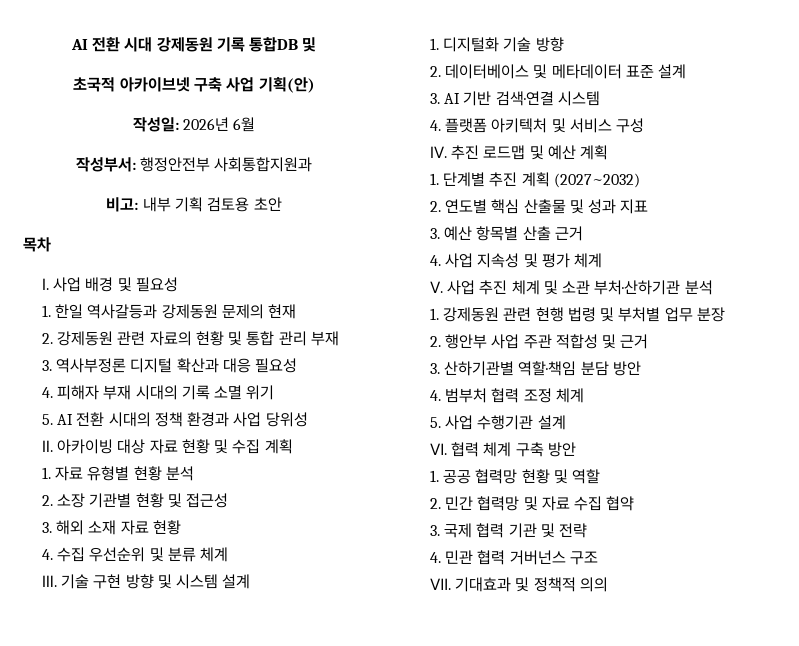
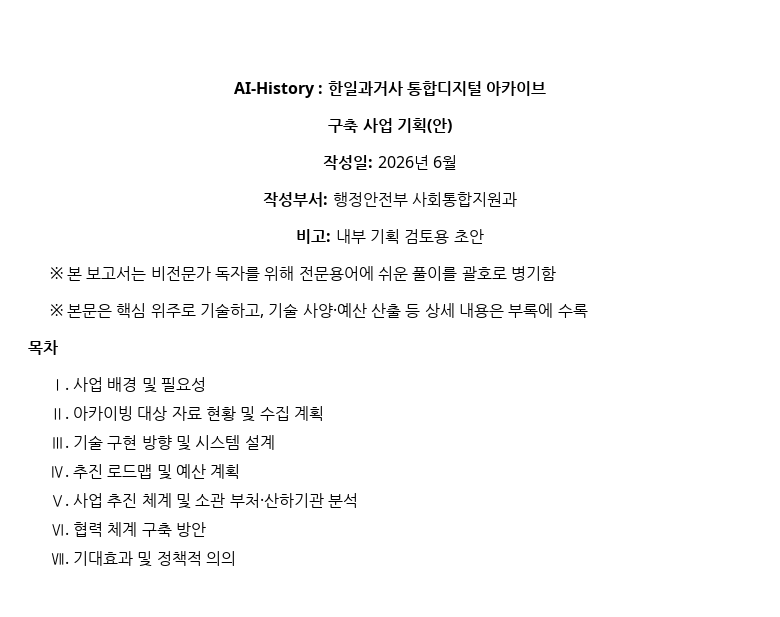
- AI 전환 시대 강제동원 기록 통합DB 및
- 초국적 아카이브넷 구축 사업 기획(안)
+ AI-History : 한일과거사 통합디지털 아카이브
+ 구축 사업 기획(안)
+ ※ 본 보고서는 비전문가 독자를 위해 전문용어에 쉬운 풀이를 괄호로 병기함
+ ※ 본문은 핵심 위주로 기술하고, 기술 사양·예산 산출 등 상세 내용은 부록에 수록
- 1. 한일 역사갈등과 강제동원 문제의 현재
- 2. 강제동원 관련 자료의 현황 및 통합 관리 부재
- 3. 역사부정론 디지털 확산과 대응 필요성
- 4. 피해자 부재 시대의 기록 소멸 위기
- 5. AI 전환 시대의 정책 환경과 사업 당위성
- 1. 자료 유형별 현황 분석
- 2. 소장 기관별 현황 및 접근성
- 3. 해외 소재 자료 현황
- 4. 수집 우선순위 및 분류 체계
- 1. 디지털화 기술 방향
- 2. 데이터베이스 및 메타데이터 표준 설계
- 3. AI 기반 검색·연결 시스템
- 4. 플랫폼 아키텍처 및 서비스 구성
- 1. 단계별 추진 계획 (2027~2032)
- 2. 연도별 핵심 산출물 및 성과 지표
- 3. 예산 항목별 산출 근거
- 4. 사업 지속성 및 평가 체계
- 1. 강제동원 관련 현행 법령 및 부처별 업무 분장
- 2. 행안부 사업 주관 적합성 및 근거
- 3. 산하기관별 역할·책임 분담 방안
- 4. 범부처 협력 조정 체계
- 5. 사업 수행기관 설계
- 1. 공공 협력망 현황 및 역할
- 2. 민간 협력망 및 자료 수집 협약
- 3. 국제 협력 기관 및 전략
- 4. 민관 협력 거버넌스 구조

